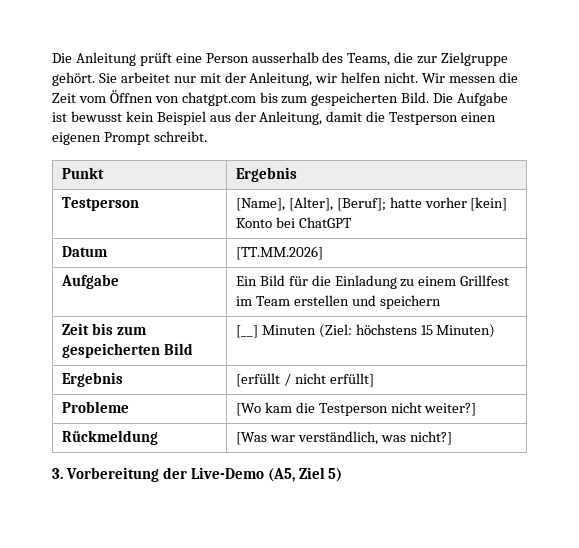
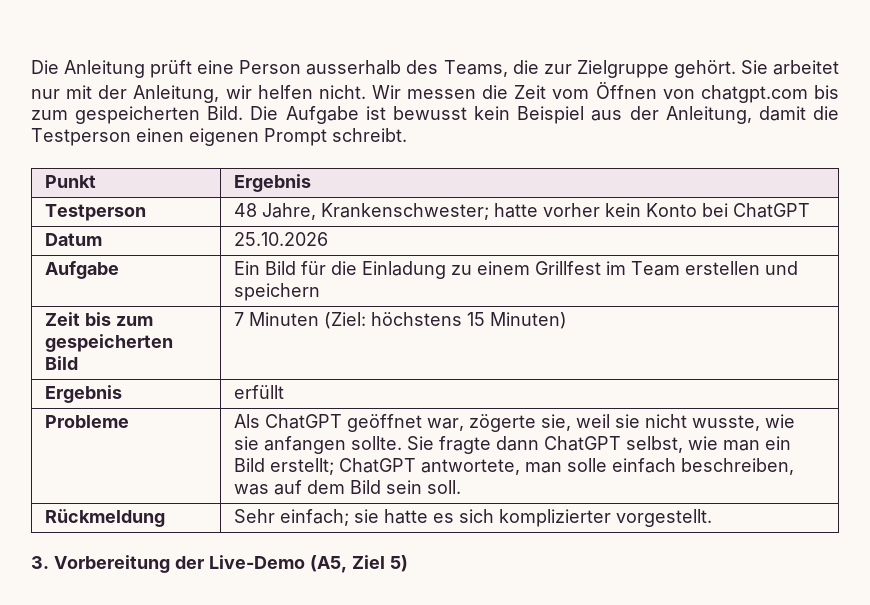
- Testperson | [Name], [Alter], [Beruf]; hatte vorher [kein] Konto bei ChatGPT
+ Testperson | 48 Jahre, Krankenschwester; hatte vorher kein Konto bei ChatGPT
- Datum | [TT.MM.2026]
+ Datum | 25.10.2026
- Zeit bis zum gespeicherten Bild | [__] Minuten (Ziel: höchstens 15 Minuten)
+ Zeit bis zum gespeicherten Bild | 7 Minuten (Ziel: höchstens 15 Minuten)
- Ergebnis | [erfüllt / nicht erfüllt]
- Probleme | [Wo kam die Testperson nicht weiter?]
- Rückmeldung | [Was war verständlich, was nicht?]
+ Ergebnis | erfüllt
+ Probleme | Als ChatGPT geöffnet war, zögerte sie, weil sie nicht wusste, wie sie anfangen sollte. Sie fragte dann ChatGPT selbst, wie man ein Bild erstellt; ChatGPT antwortete, man solle einfach beschreiben, was auf dem Bild sein soll.
+ Rückmeldung | Sehr einfach; sie hatte es sich komplizierter vorgestellt.

